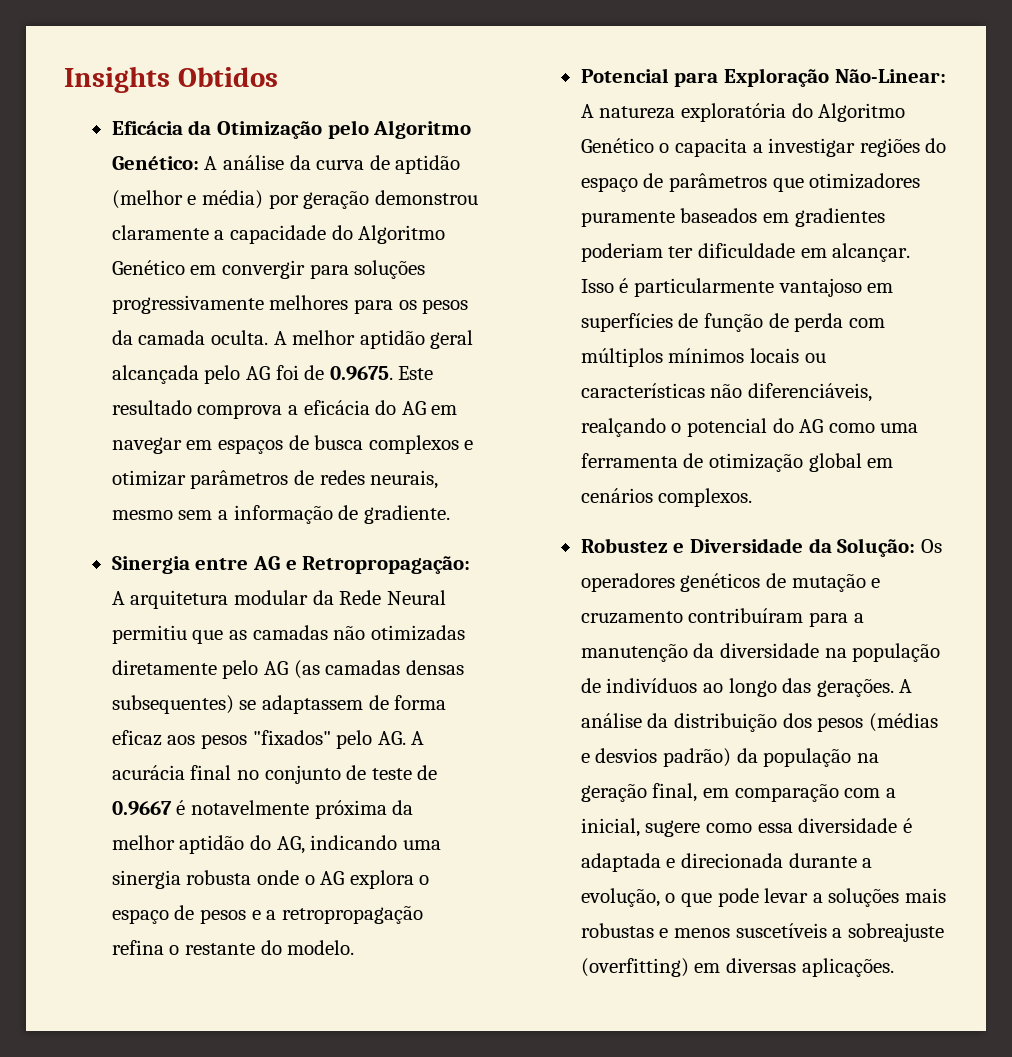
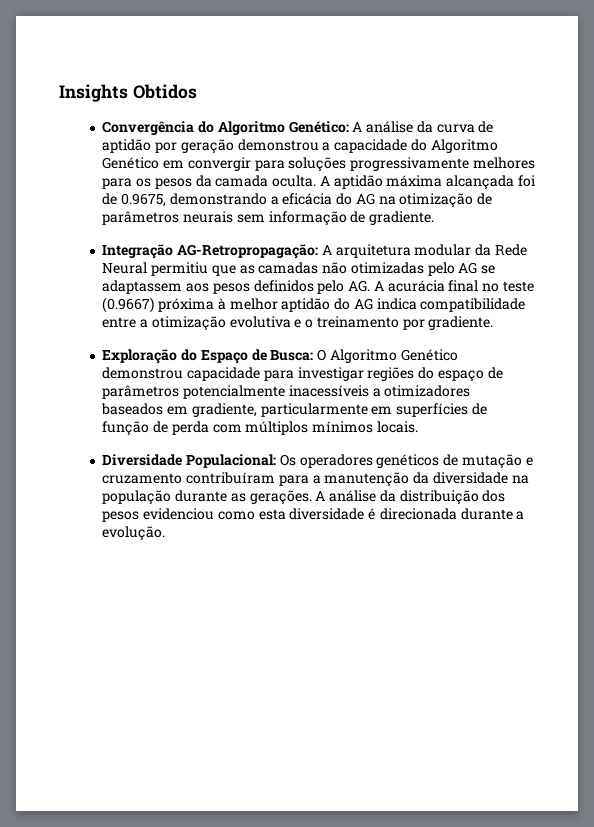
- Eficácia da Otimização pelo Algoritmo Genético: A análise da curva de aptidão (melhor e média) por geração demonstrou claramente a capacidade do Algoritmo Genético em convergir para soluções progressivamente melhores para os pesos da camada oculta.
+ Convergência do Algoritmo Genético: A análise da curva de aptidão por geração demonstrou a capacidade do Algoritmo Genético em convergir para soluções progressivamente melhores para os pesos da camada oculta.
- A melhor aptidão geral alcançada pelo AG foi de 0.9675. Este resultado comprova a eficácia do AG em navegar em espaços de busca complexos e otimizar parâmetros de redes neurais, mesmo sem a informação de gradiente.
- Sinergia entre AG e Retropropagação: A arquitetura modular da Rede Neural permitiu que as camadas não otimizadas diretamente pelo AG (as camadas densas subsequentes) se adaptassem de forma eficaz aos pesos "fixados" pelo AG. A acurácia final no conjunto de teste de 0.9667 é notavelmente próxima da melhor aptidão do AG, indicando uma sinergia robusta onde o AG explora o espaço de pesos e a retropropagação refina o restante do modelo.
- Potencial para Exploração Não-Linear: A natureza exploratória do Algoritmo Genético o capacita a investigar regiões do espaço de parâmetros que otimizadores puramente baseados em gradientes poderiam ter dificuldade em alcançar. Isso é particularmente vantajoso em superfícies de função de perda com múltiplos mínimos locais ou características não diferenciáveis, realçando o potencial do AG como uma ferramenta de otimização global em cenários complexos.
- Robustez e Diversidade da Solução: Os operadores genéticos de mutação e cruzamento contribuíram para a manutenção da diversidade na população de indivíduos ao longo das gerações.
+ A aptidão máxima alcançada foi de 0.9675, demonstrando a eficácia do AG na otimização de parâmetros neurais sem informação de gradiente.
+ Integração AG-Retropropagação: A arquitetura modular da Rede Neural permitiu que as camadas não otimizadas pelo AG se adaptassem aos pesos definidos pelo AG. A acurácia final no teste (0.9667) próxima à melhor aptidão do AG indica compatibilidade entre a otimização evolutiva e o treinamento por gradiente.
+ Exploração do Espaço de Busca: O Algoritmo Genético demonstrou capacidade para investigar regiões do espaço de parâmetros potencialmente inacessíveis a otimizadores baseados em gradiente, particularmente em superfícies de função de perda com múltiplos mínimos locais.
+ Diversidade Populacional: Os operadores genéticos de mutação e cruzamento contribuíram para a manutenção da diversidade na população durante as gerações.
- A análise da distribuição dos pesos (médias e desvios padrão) da população na geração final, em comparação com a inicial, sugere como essa diversidade é adaptada e direcionada durante a evolução, o que pode levar a soluções mais robustas e menos suscetíveis a sobreajuste (overfitting) em diversas aplicações.
+ A análise da distribuição dos pesos evidenciou como esta diversidade é direcionada durante a evolução.

